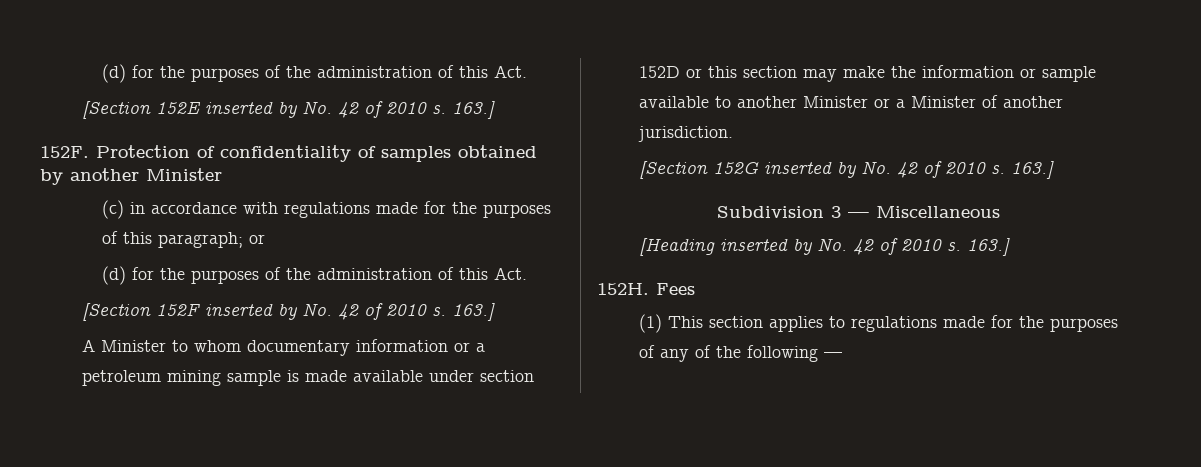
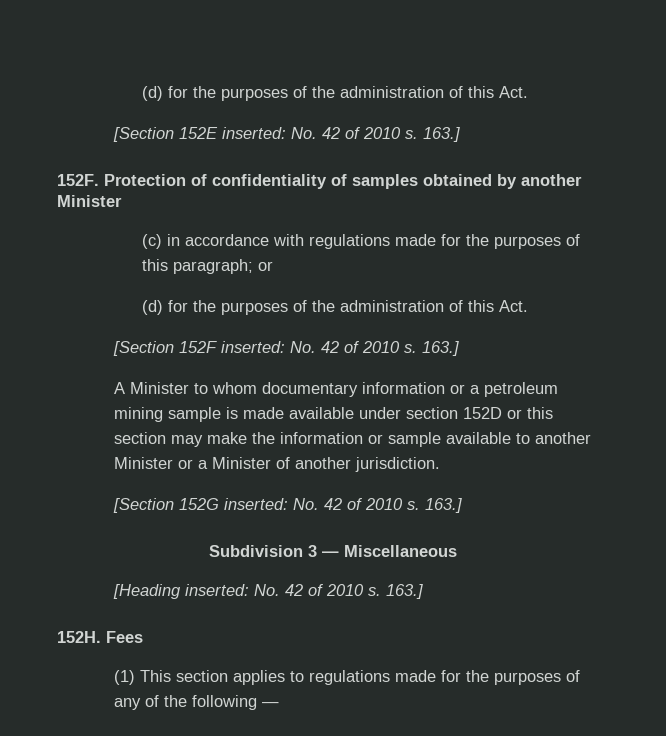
- [Section 152E inserted by No. 42 of 2010 s.
+ [Section 152E inserted: No. 42 of 2010 s.
- [Section 152F inserted by No. 42 of 2010 s.
+ [Section 152F inserted: No. 42 of 2010 s.
- [Section 152G inserted by No. 42 of 2010 s.
+ [Section 152G inserted: No. 42 of 2010 s.
- [Heading inserted by No. 42 of 2010 s.
+ [Heading inserted: No. 42 of 2010 s.

